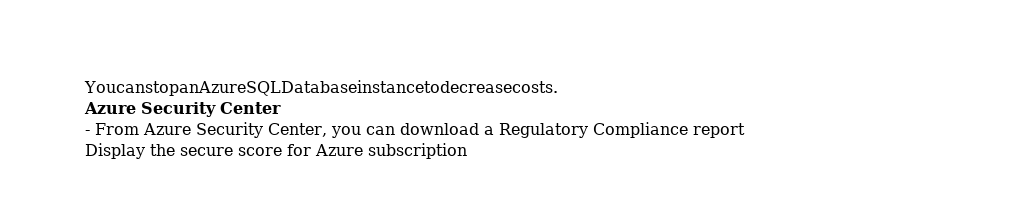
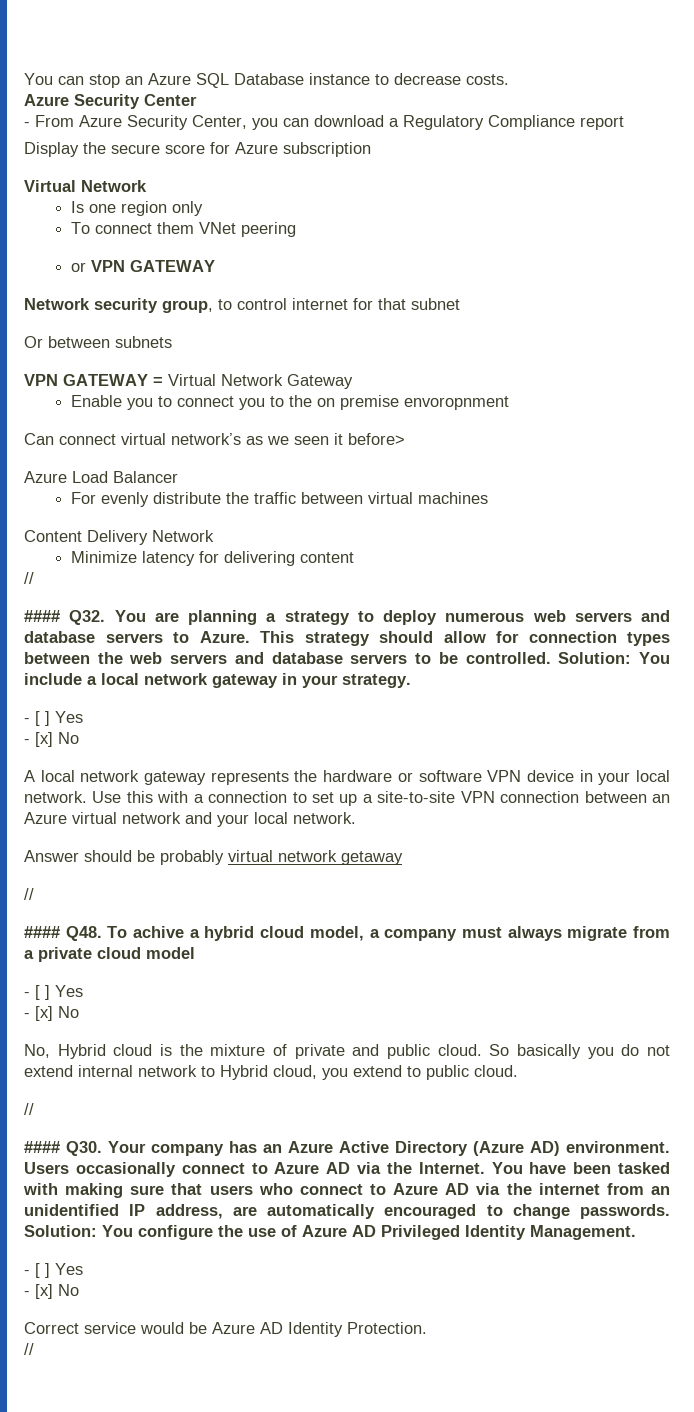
- YoucanstopanAzureSQLDatabaseinstancetodecreasecosts.
+ You can stop an Azure SQL Database instance to decrease costs.
  Display the secure score for Azure subscription
+ Virtual Network
+ Is one region only
+ To connect them VNet peering
+ or VPN GATEWAY
+ Network security group, to control internet for that subnet
+ Or between subnets
+ VPN GATEWAY = Virtual Network Gateway
+ Enable you to connect you to the on premise envoropnment
+ Can connect virtual network’s as we seen it before>
+ Azure Load Balancer
+ For evenly distribute the traffic between virtual machines
+ Content Delivery Network
+ Minimize latency for delivering content
+ //
+ #### Q32. You are planning a strategy to deploy numerous web servers and database servers to Azure. This strategy should allow for connection types between the web servers and database servers to be controlled. Solution: You include a local network gateway in your strategy.
+ - [ ] Yes
+ - [x] No
+ A local network gateway represents the hardware or software VPN device in your local network. Use this with a connection to set up a site-to-site VPN connection between an Azure virtual network and your local network.
+ Answer should be probably virtual network getaway
+ //
+ #### Q48. To achive a hybrid cloud model, a company must always migrate from a private cloud model
+ - [ ] Yes
+ - [x] No
+ No, Hybrid cloud is the mixture of private and public cloud. So basically you do not extend internal network to Hybrid cloud, you extend to public cloud.
+ //
+ #### Q30. Your company has an Azure Active Directory (Azure AD) environment. Users occasionally connect to Azure AD via the Internet. You have been tasked with making sure that users who connect to Azure AD via the internet from an unidentified IP address, are automatically encouraged to change passwords. Solution: You configure the use of Azure AD Privileged Identity Management.
+ - [ ] Yes
+ - [x] No
+ Correct service would be Azure AD Identity Protection.
+ //

